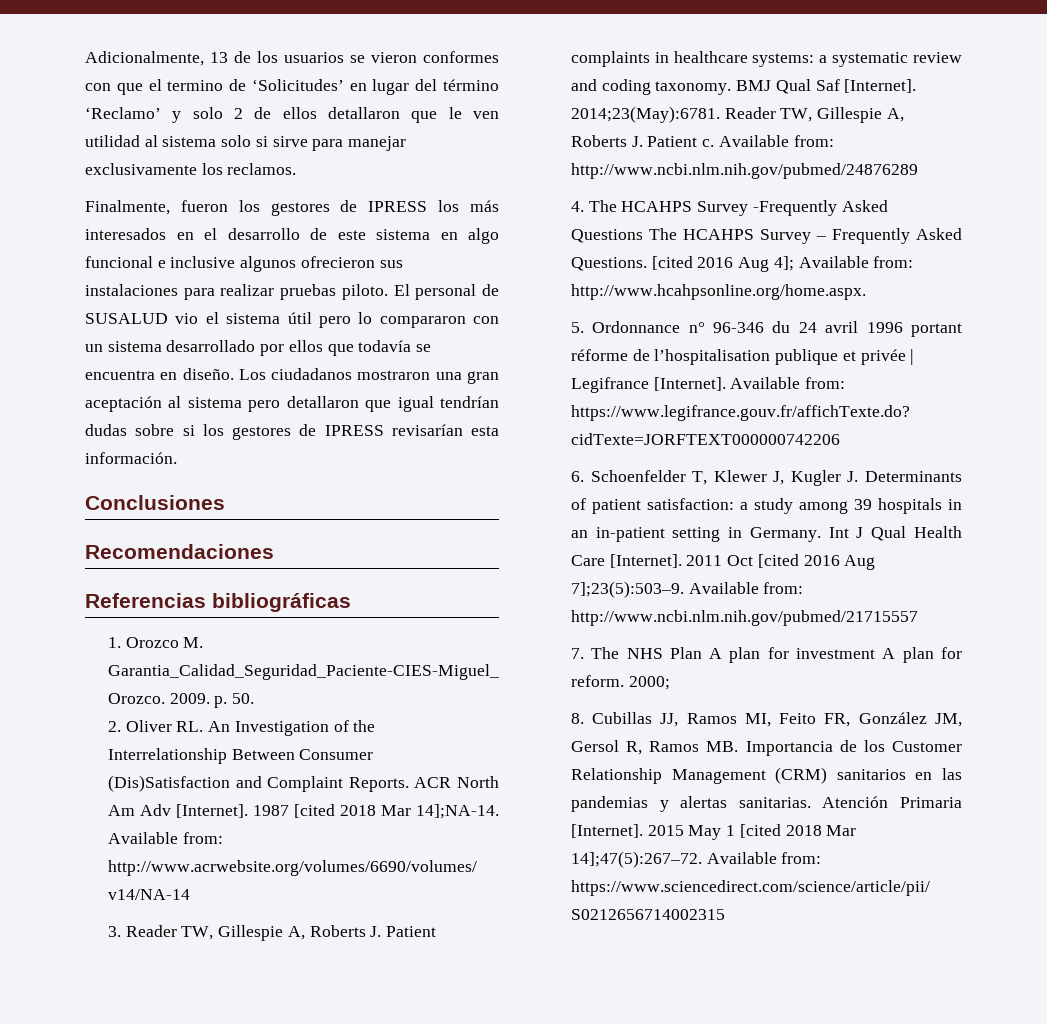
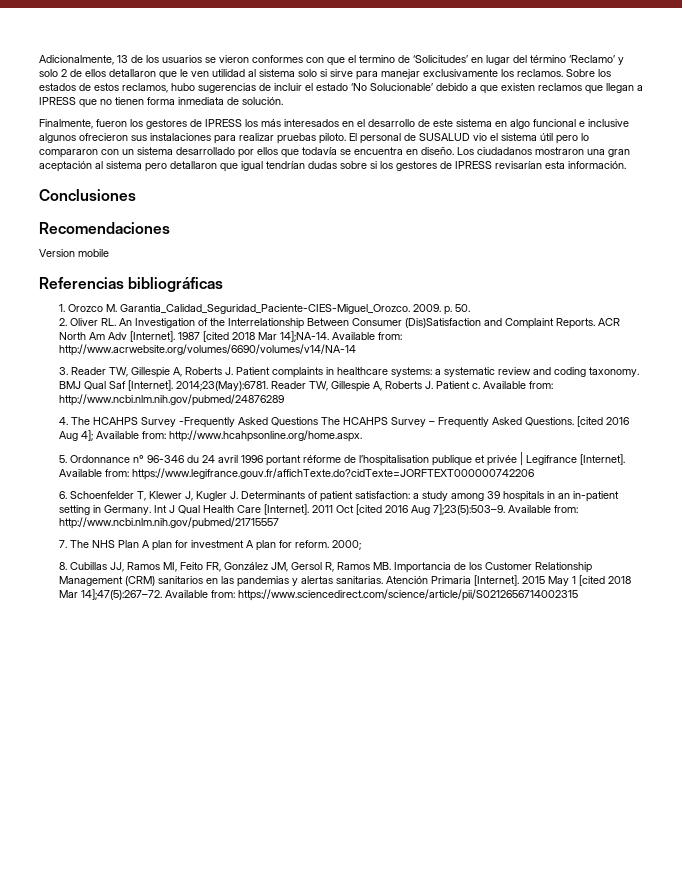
+ Sobre los estados de estos reclamos, hubo sugerencias de incluir el estado ‘No Solucionable’ debido a que existen reclamos que llegan a IPRESS que no tienen forma inmediata de solución.
+ Version mobile

